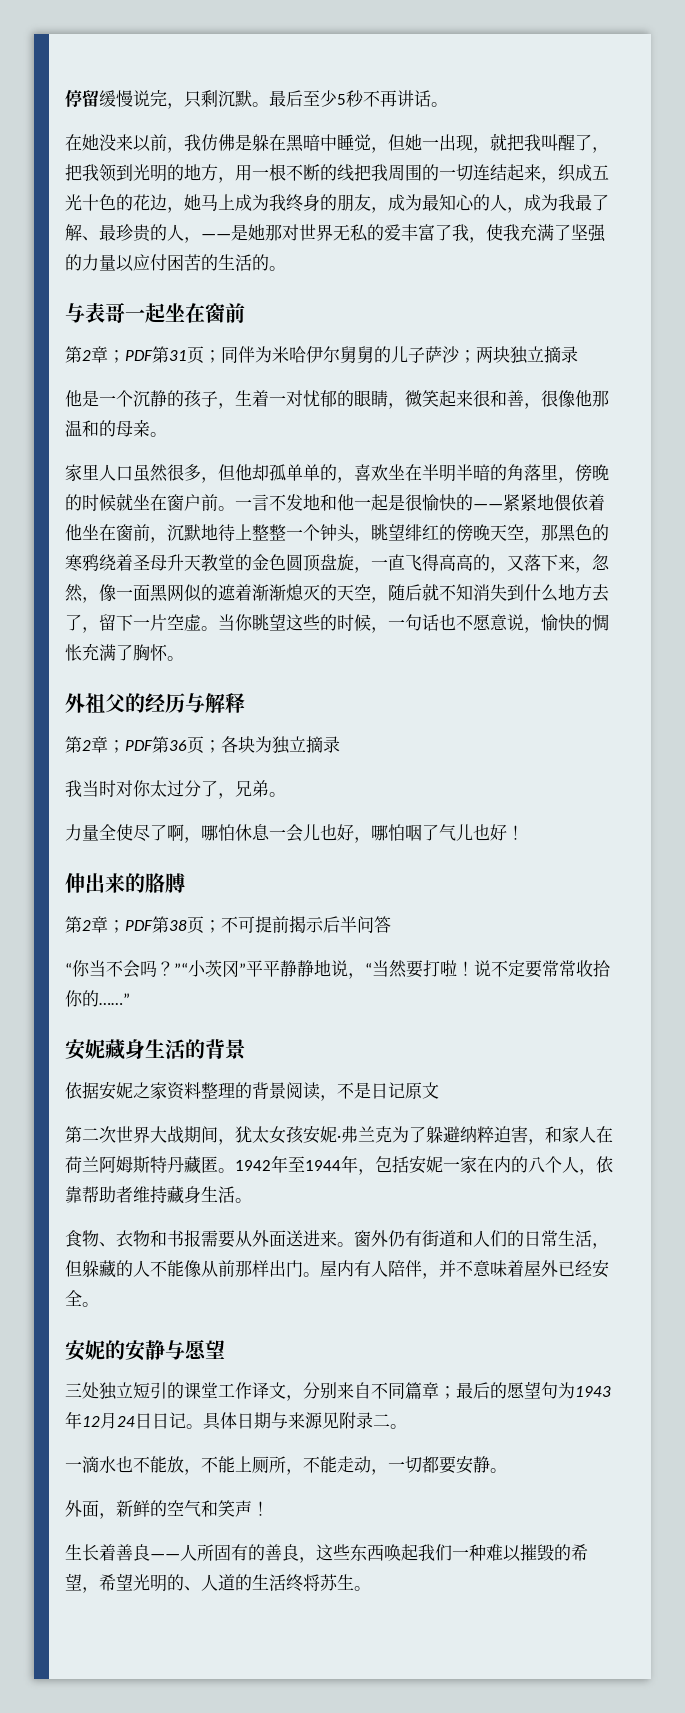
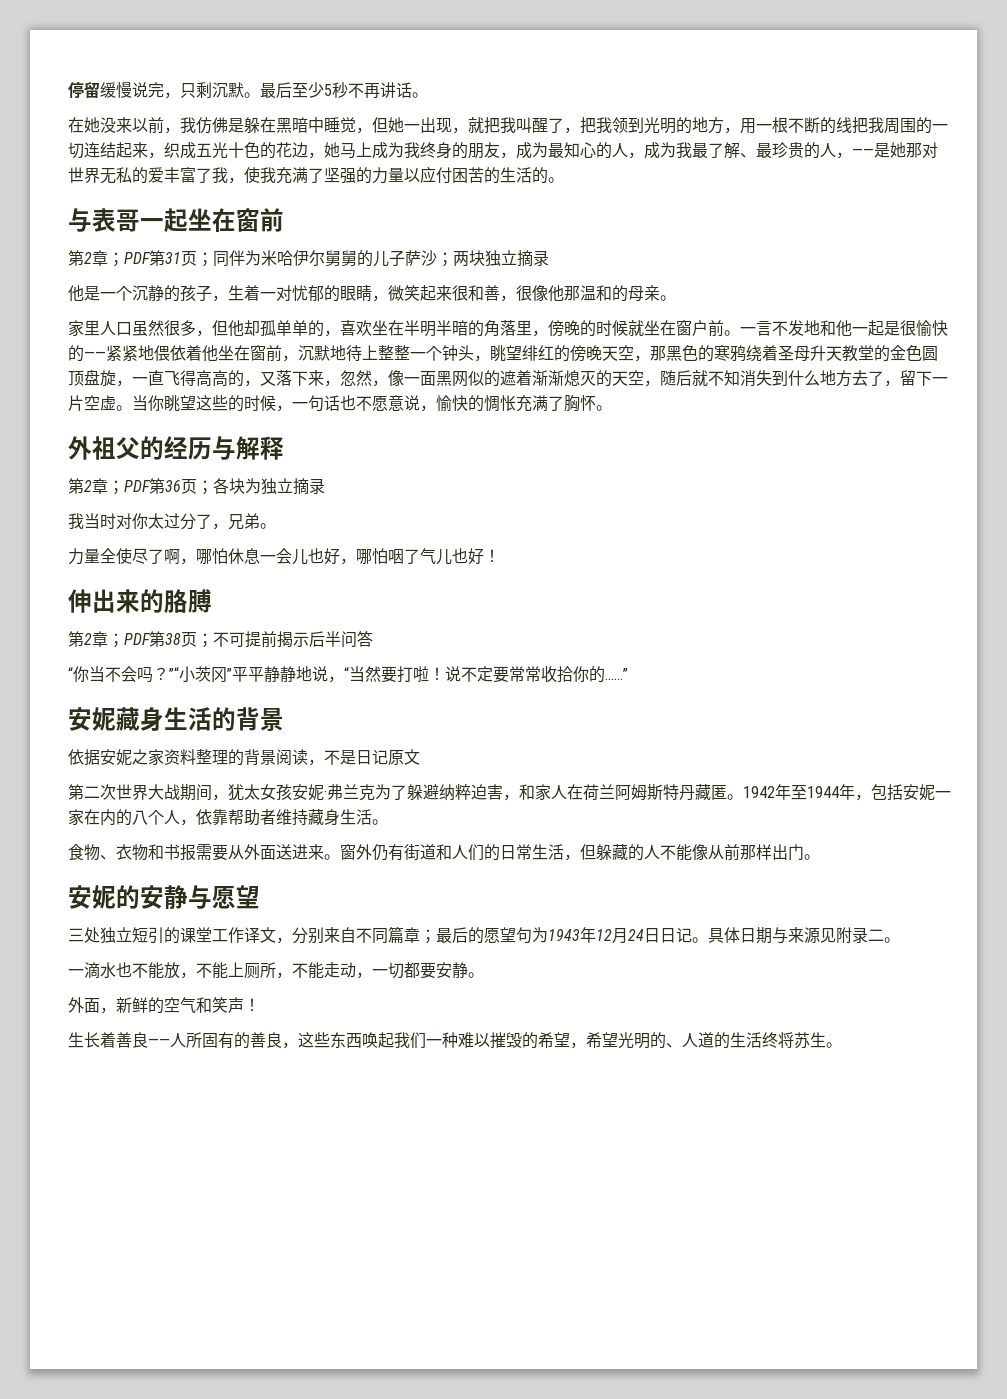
- 屋内有人陪伴，并不意味着屋外已经安全。

